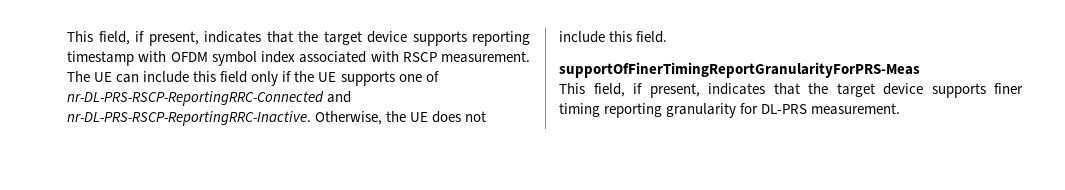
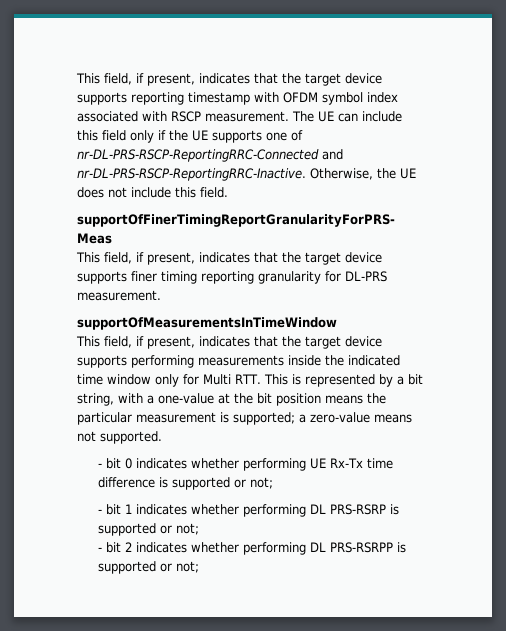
+ supportOfMeasurementsInTimeWindow
+ This field, if present, indicates that the target device supports performing measurements inside the indicated time window only for Multi RTT. This is represented by a bit string, with a one-value at the bit position means the particular measurement is supported; a zero-value means not supported.
+ - bit 0 indicates whether performing UE Rx-Tx time difference is supported or not;
+ - bit 1 indicates whether performing DL PRS-RSRP is supported or not;
+ - bit 2 indicates whether performing DL PRS-RSRPP is supported or not;

